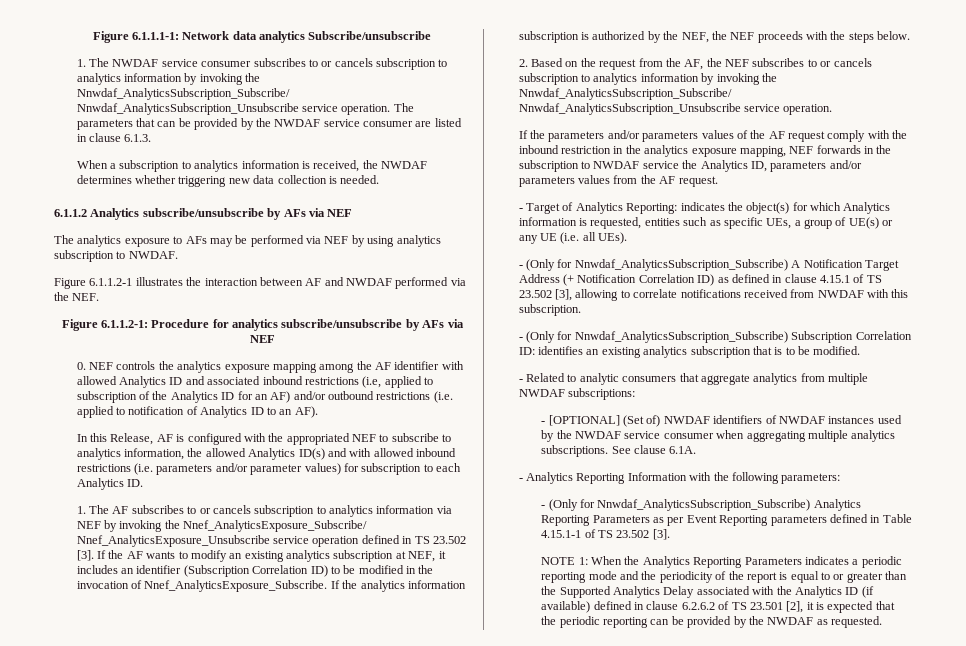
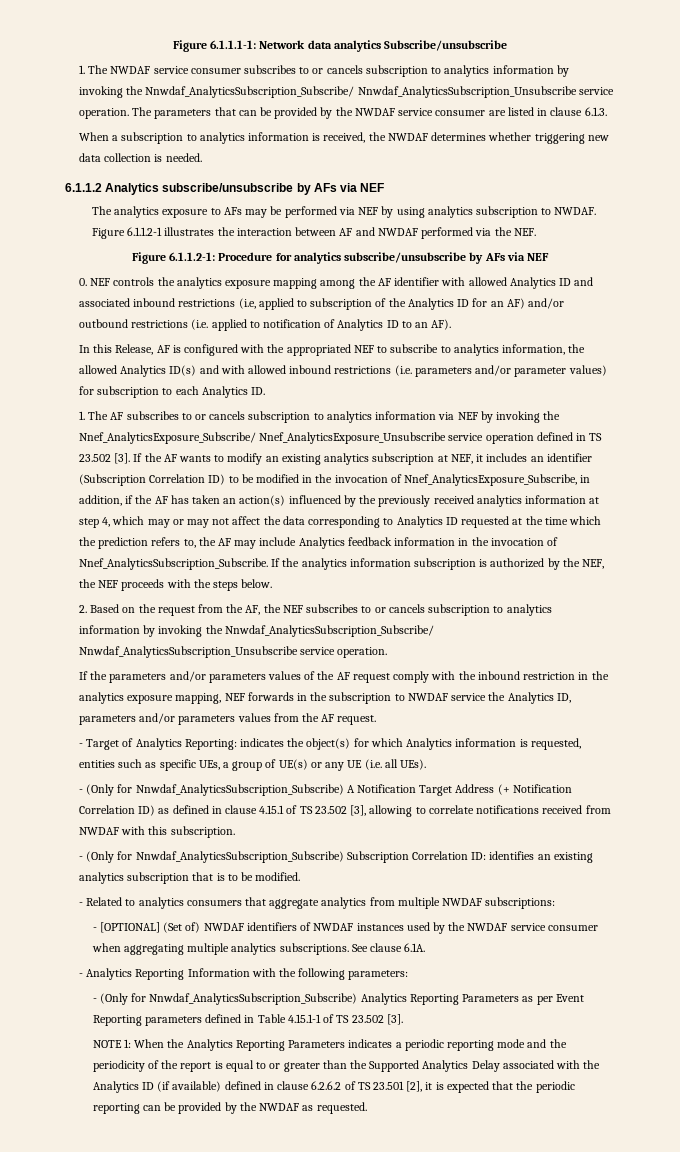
- If the AF wants to modify an existing analytics subscription at NEF, it includes an identifier (Subscription Correlation ID) to be modified in the invocation of Nnef_AnalyticsExposure_Subscribe.
+ If the AF wants to modify an existing analytics subscription at NEF, it includes an identifier (Subscription Correlation ID) to be modified in the invocation of Nnef_AnalyticsExposure_Subscribe, in addition, if the AF has taken an action(s) influenced by the previously received analytics information at step 4, which may or may not affect the data corresponding to Analytics ID requested at the time which the prediction refers to, the AF may include Analytics feedback information in the invocation of Nnef_AnalyticsSubscription_Subscribe.
- - Related to analytic consumers that aggregate analytics from multiple NWDAF subscriptions:
+ - Related to analytics consumers that aggregate analytics from multiple NWDAF subscriptions:

